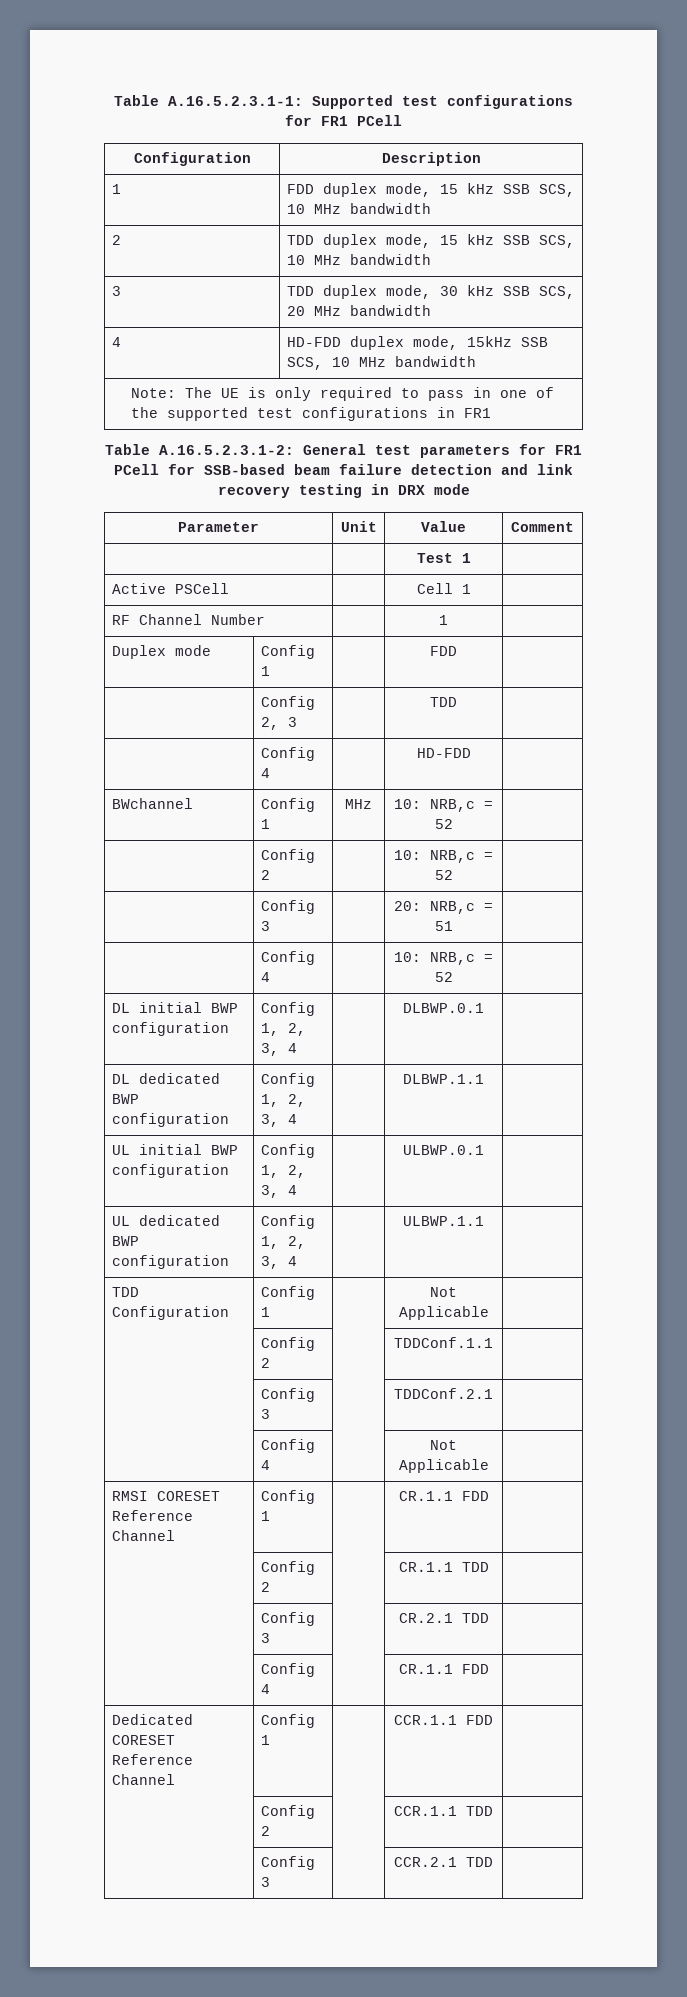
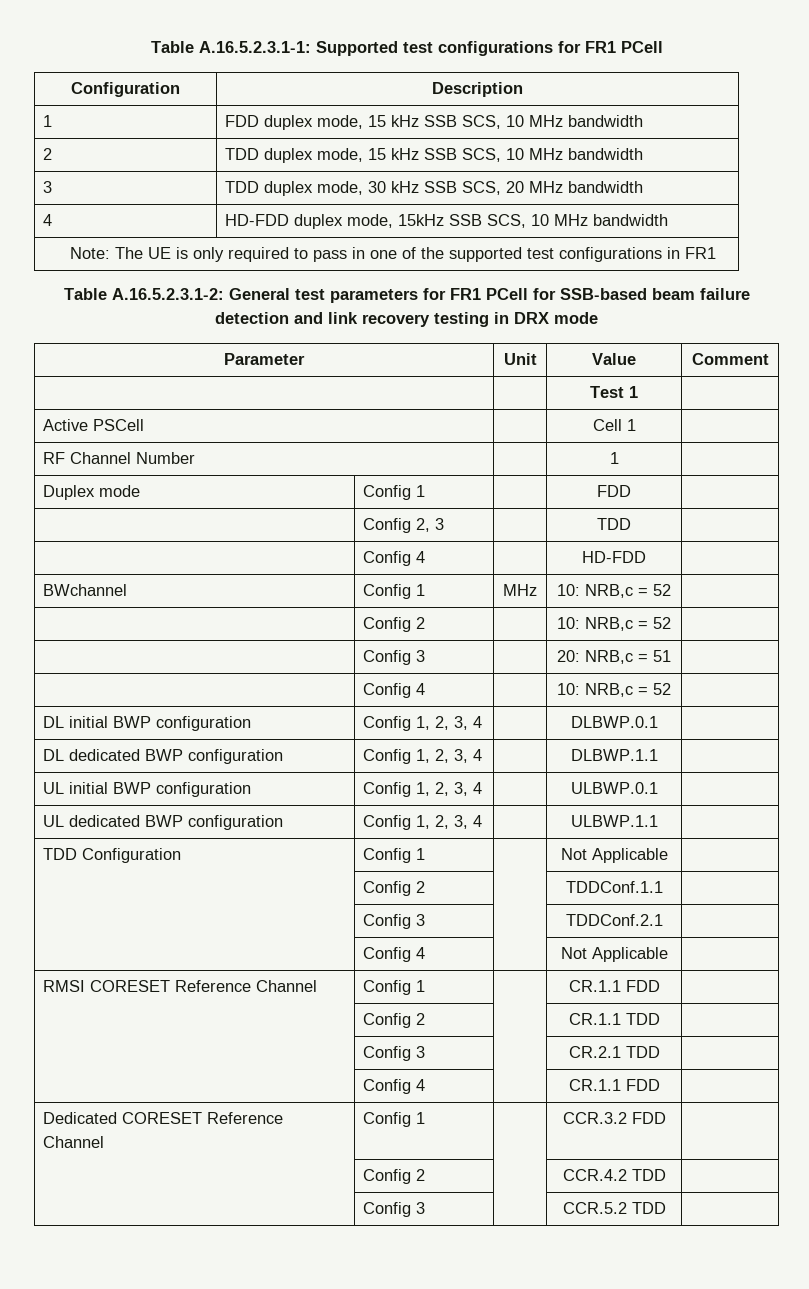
- Dedicated CORESET Reference Channel | Config 1 | | CCR.1.1 FDD |
- | Config 2 | | CCR.1.1 TDD |
- | Config 3 | | CCR.2.1 TDD |
+ Dedicated CORESET Reference Channel | Config 1 | | CCR.3.2 FDD |
+ | Config 2 | | CCR.4.2 TDD |
+ | Config 3 | | CCR.5.2 TDD |

